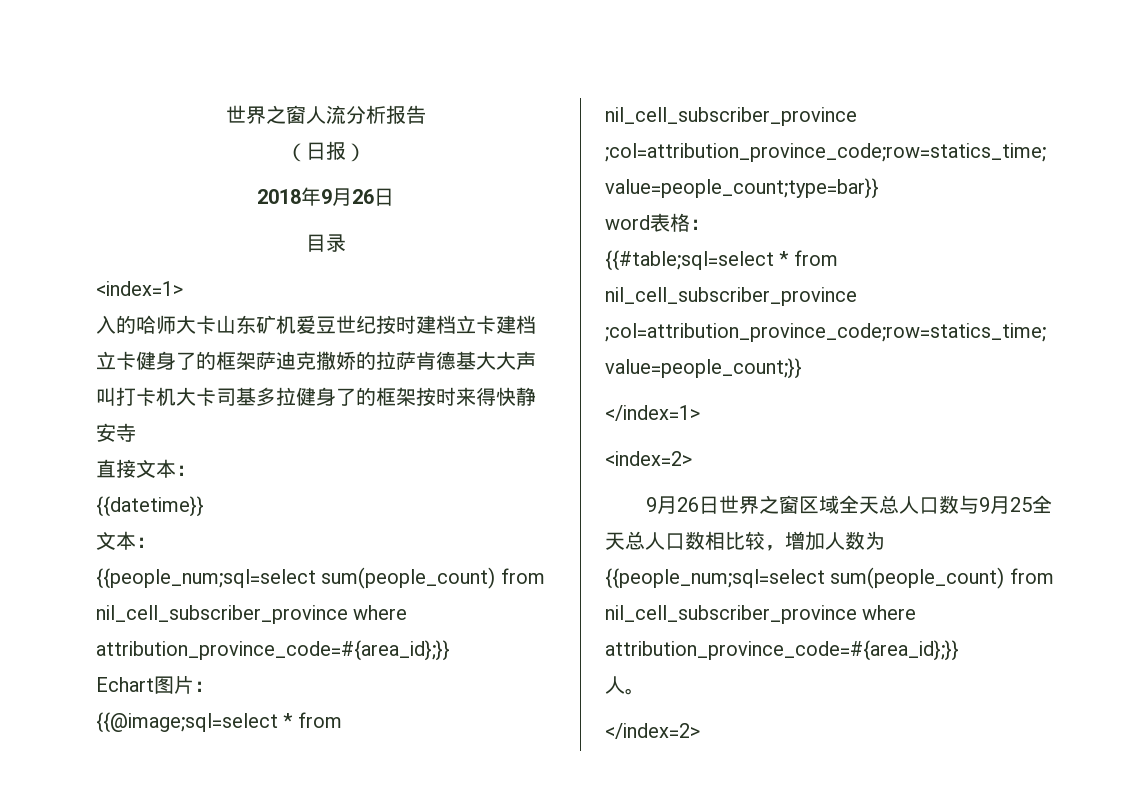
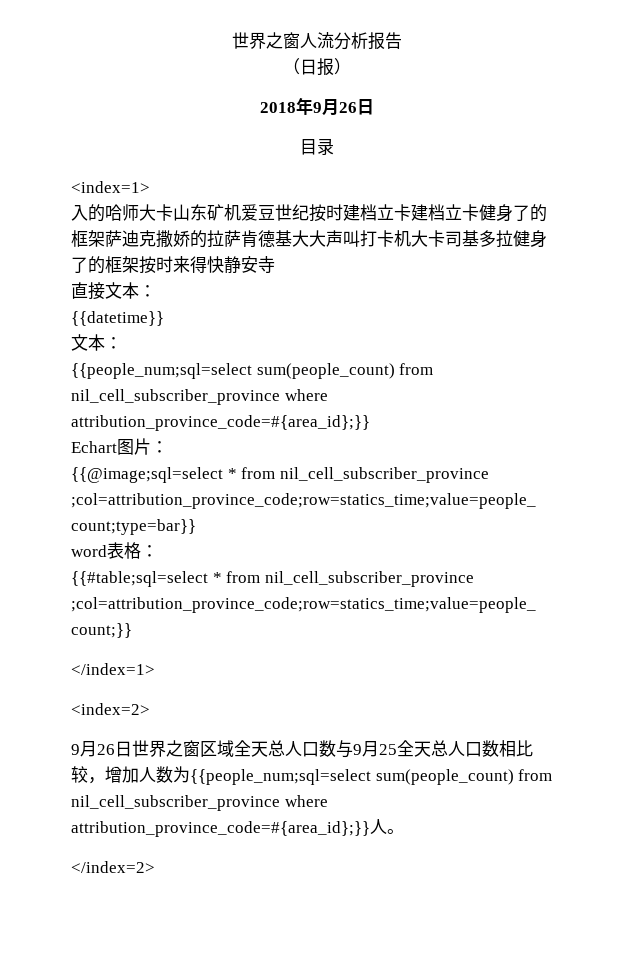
- 9月26日世界之窗区域全天总人口数与9月25全天总人口数相比较，增加人数为{{people_num;sql=select sum(people_count) from nil_cell_subscriber_province where attribution_province_code=#{area_id};}}
- 人。
+ 9月26日世界之窗区域全天总人口数与9月25全天总人口数相比较，增加人数为{{people_num;sql=select sum(people_count) from nil_cell_subscriber_province where attribution_province_code=#{area_id};}}人。

